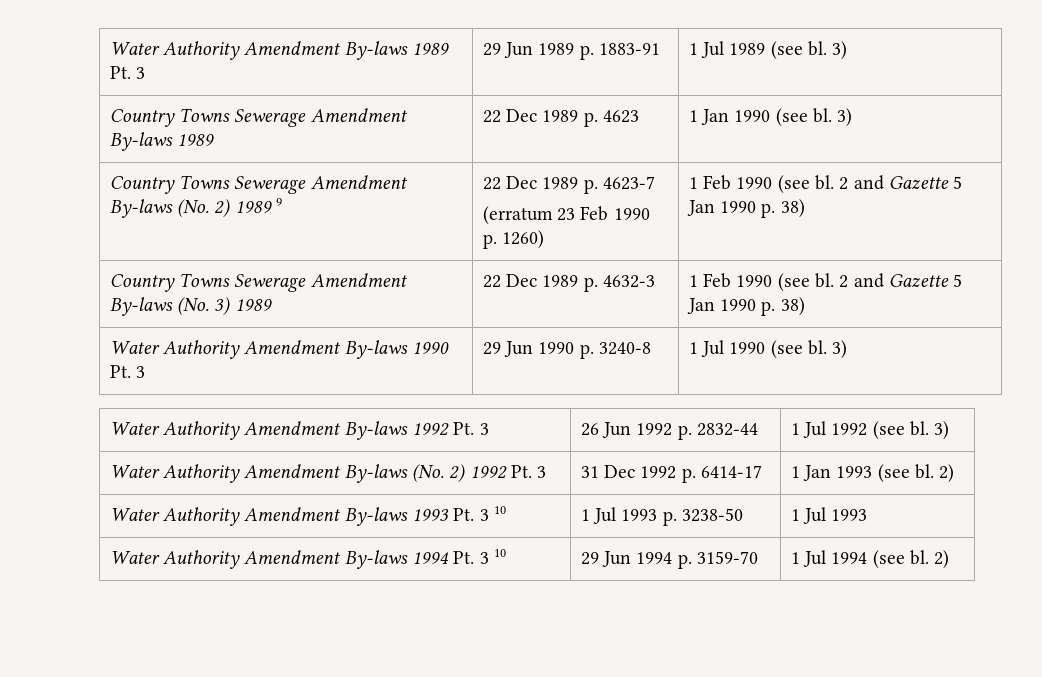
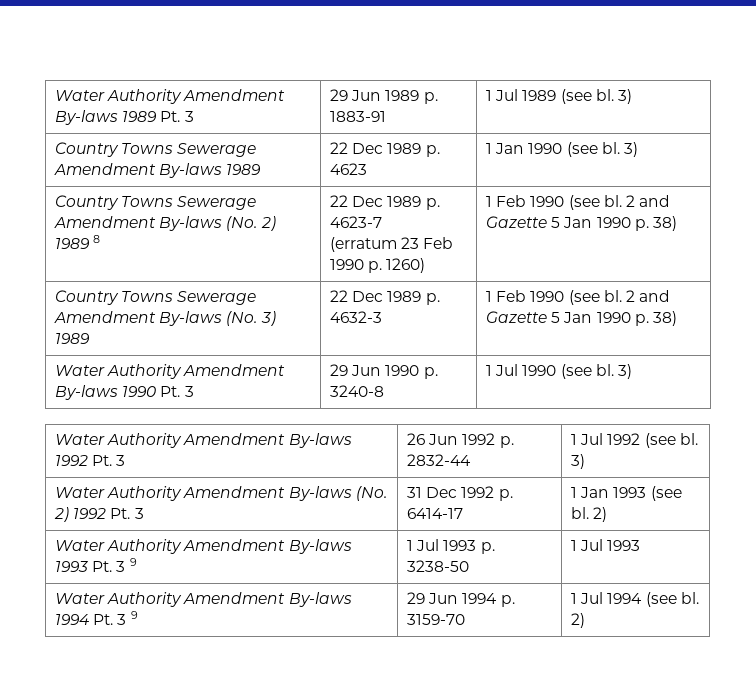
- Country Towns Sewerage Amendment By-laws (No. 2) 1989 9 | 22 Dec 1989 p. 4623-7
+ Country Towns Sewerage Amendment By-laws (No. 2) 1989 8 | 22 Dec 1989 p. 4623-7
- Water Authority Amendment By-laws 1993 Pt. 3 10 | 1 Jul 1993 p. 3238-50 | 1 Jul 1993
+ Water Authority Amendment By-laws 1993 Pt. 3 9 | 1 Jul 1993 p. 3238-50 | 1 Jul 1993
- Water Authority Amendment By-laws 1994 Pt. 3 10 | 29 Jun 1994 p. 3159-70 | 1 Jul 1994 (see bl. 2)
+ Water Authority Amendment By-laws 1994 Pt. 3 9 | 29 Jun 1994 p. 3159-70 | 1 Jul 1994 (see bl. 2)

